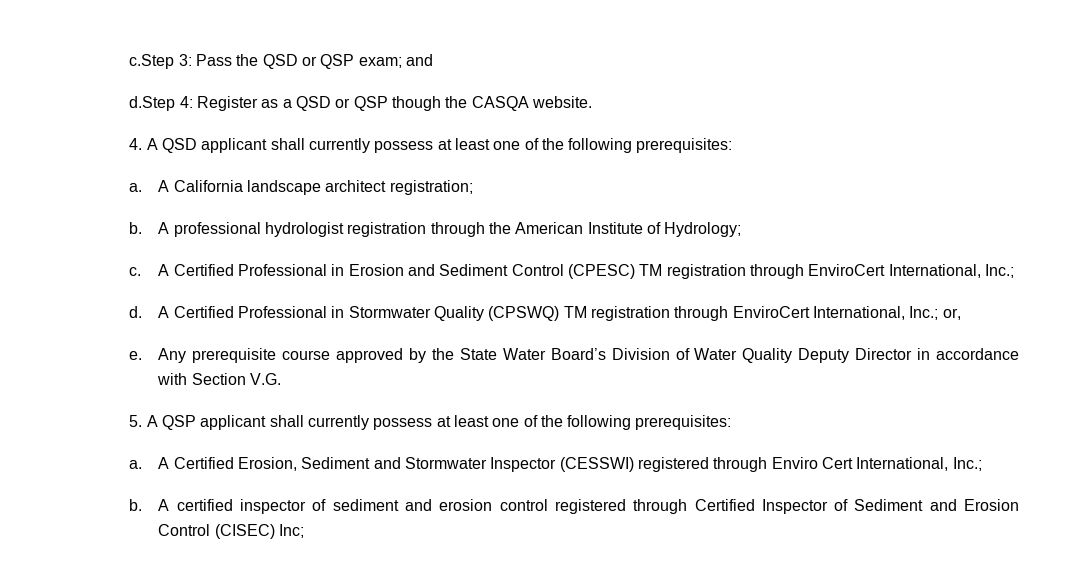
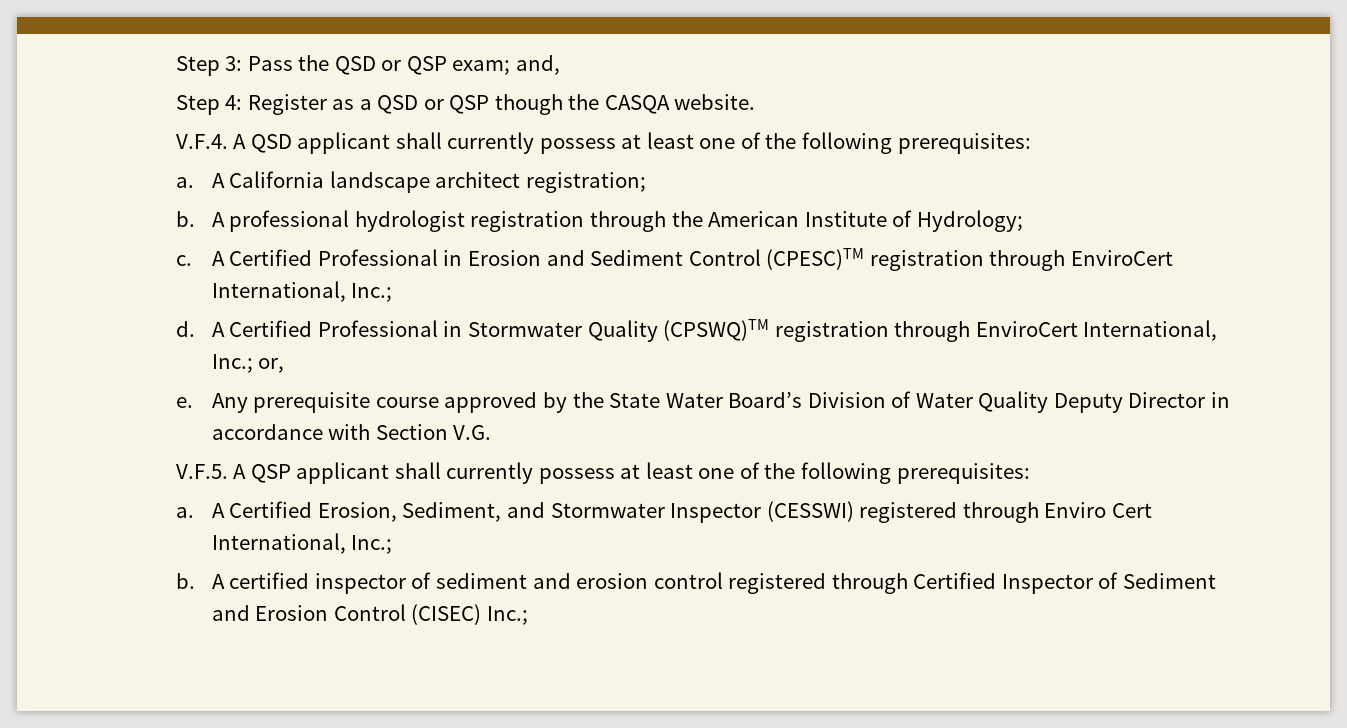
- c.Step 3: Pass the QSD or QSP exam; and
- d.Step 4: Register as a QSD or QSP though the CASQA website.
+ Step 3: Pass the QSD or QSP exam; and,
+ Step 4: Register as a QSD or QSP though the CASQA website.
- 4. A QSD applicant shall currently possess at least one of the following prerequisites:
+ V.F.4. A QSD applicant shall currently possess at least one of the following prerequisites:
- A Certified Professional in Erosion and Sediment Control (CPESC) TM registration through EnviroCert International, Inc.;
+ A Certified Professional in Erosion and Sediment Control (CPESC)TM registration through EnviroCert International, Inc.;
- A Certified Professional in Stormwater Quality (CPSWQ) TM registration through EnviroCert International, Inc.; or,
+ A Certified Professional in Stormwater Quality (CPSWQ)TM registration through EnviroCert International, Inc.; or,
- 5. A QSP applicant shall currently possess at least one of the following prerequisites:
+ V.F.5. A QSP applicant shall currently possess at least one of the following prerequisites:
- A Certified Erosion, Sediment and Stormwater Inspector (CESSWI) registered through Enviro Cert International, Inc.;
+ A Certified Erosion, Sediment, and Stormwater Inspector (CESSWI) registered through Enviro Cert International, Inc.;
- A certified inspector of sediment and erosion control registered through Certified Inspector of Sediment and Erosion Control (CISEC) Inc;
+ A certified inspector of sediment and erosion control registered through Certified Inspector of Sediment and Erosion Control (CISEC) Inc.;

